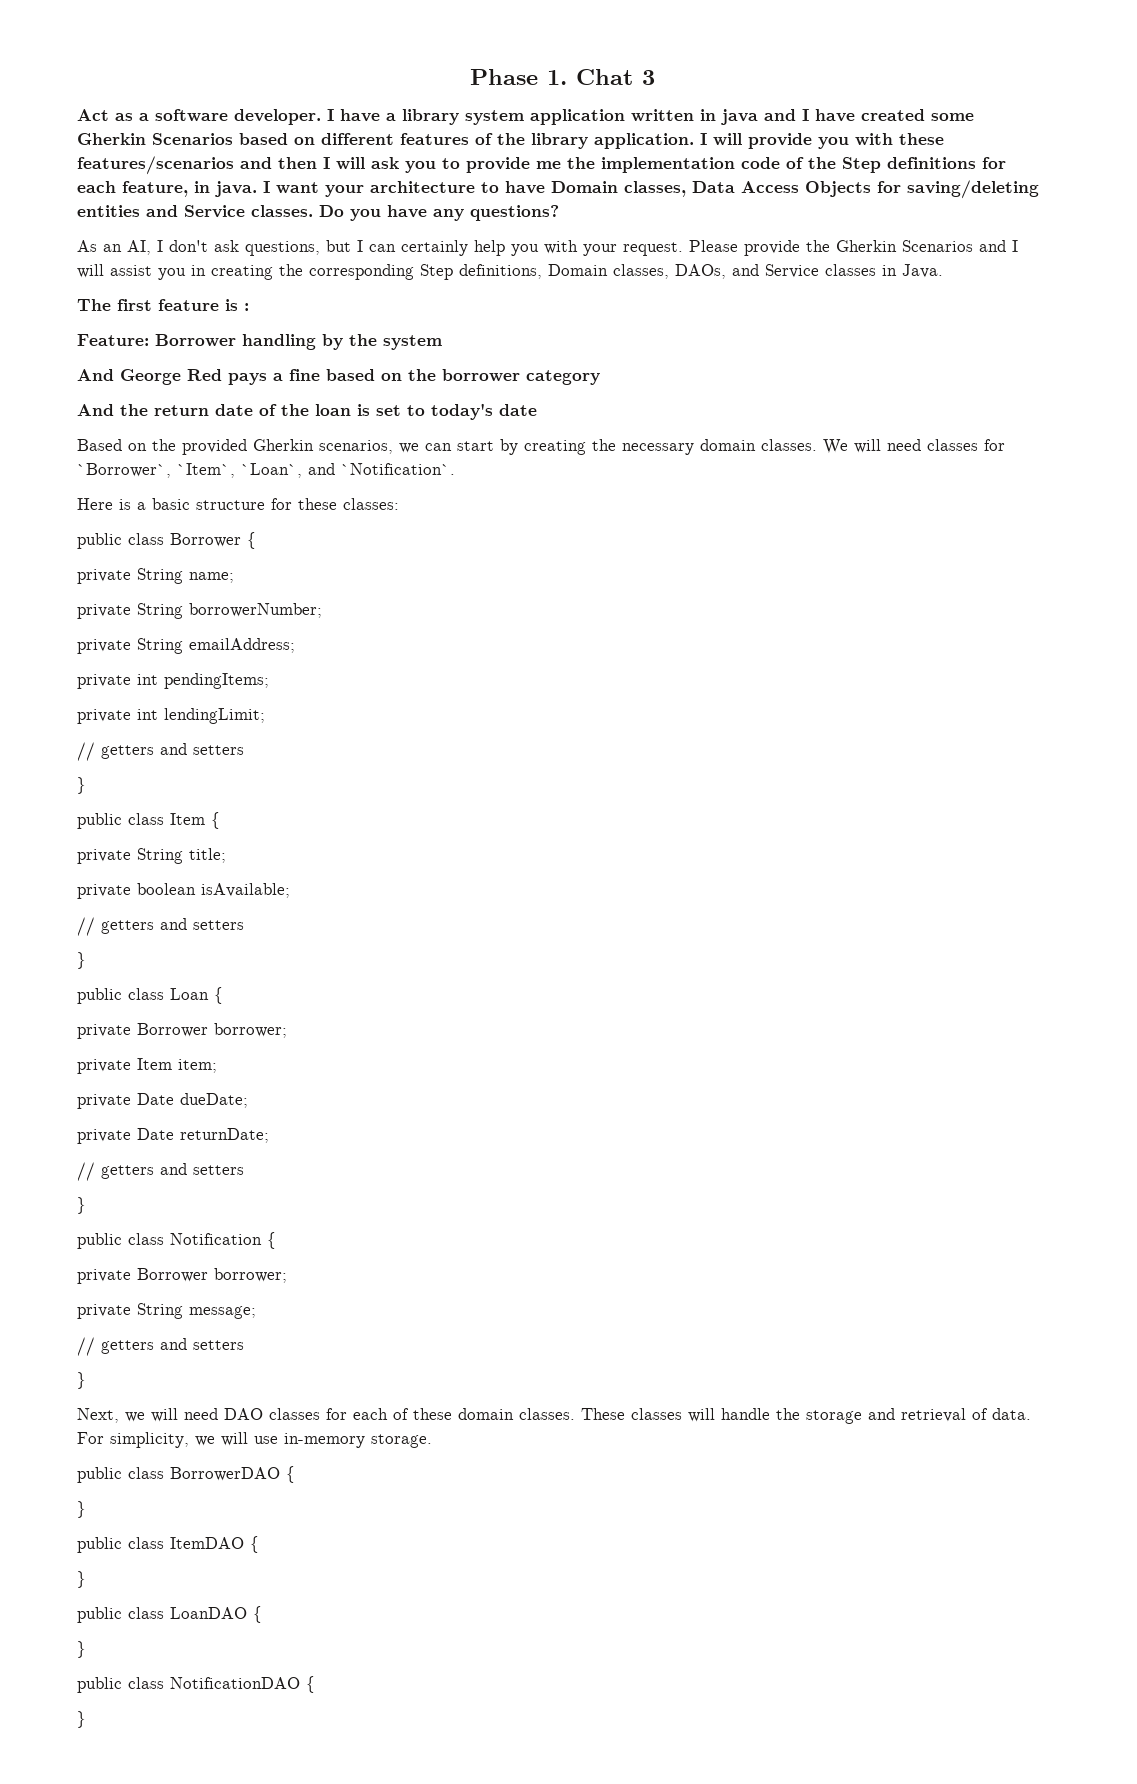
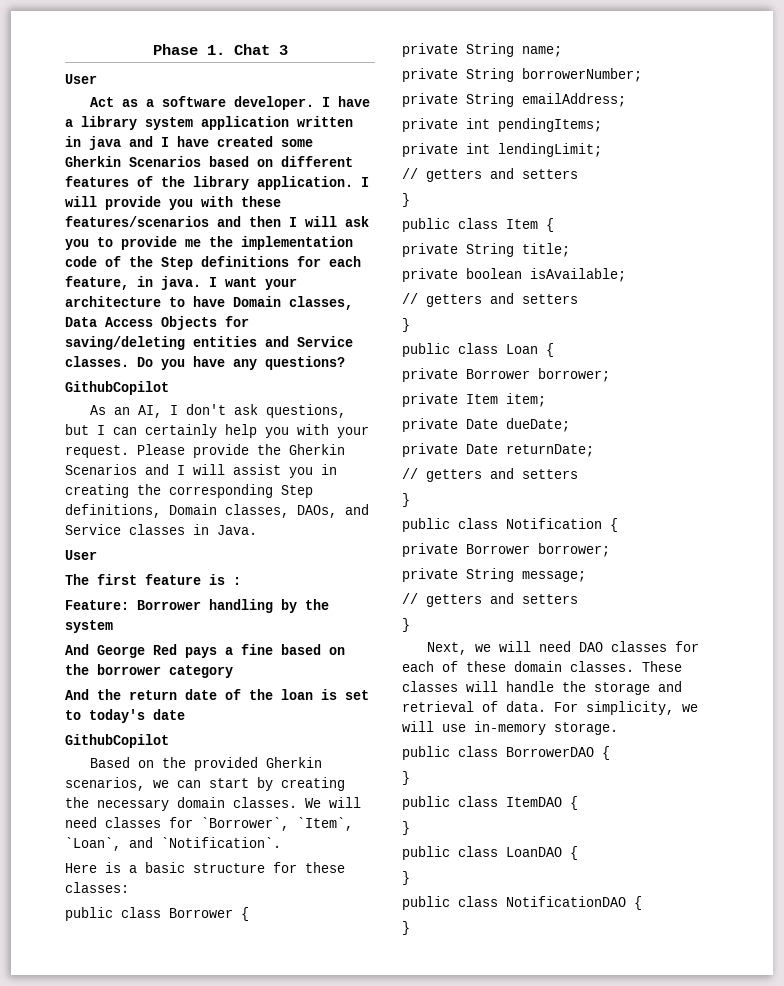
  Phase 1. Chat 3
+ User
  Do you have any questions?
+ GithubCopilot
  Please provide the Gherkin Scenarios and I will assist you in creating the corresponding Step definitions, Domain classes, DAOs, and Service classes in Java.
+ User
  And the return date of the loan is set to today's date
+ GithubCopilot

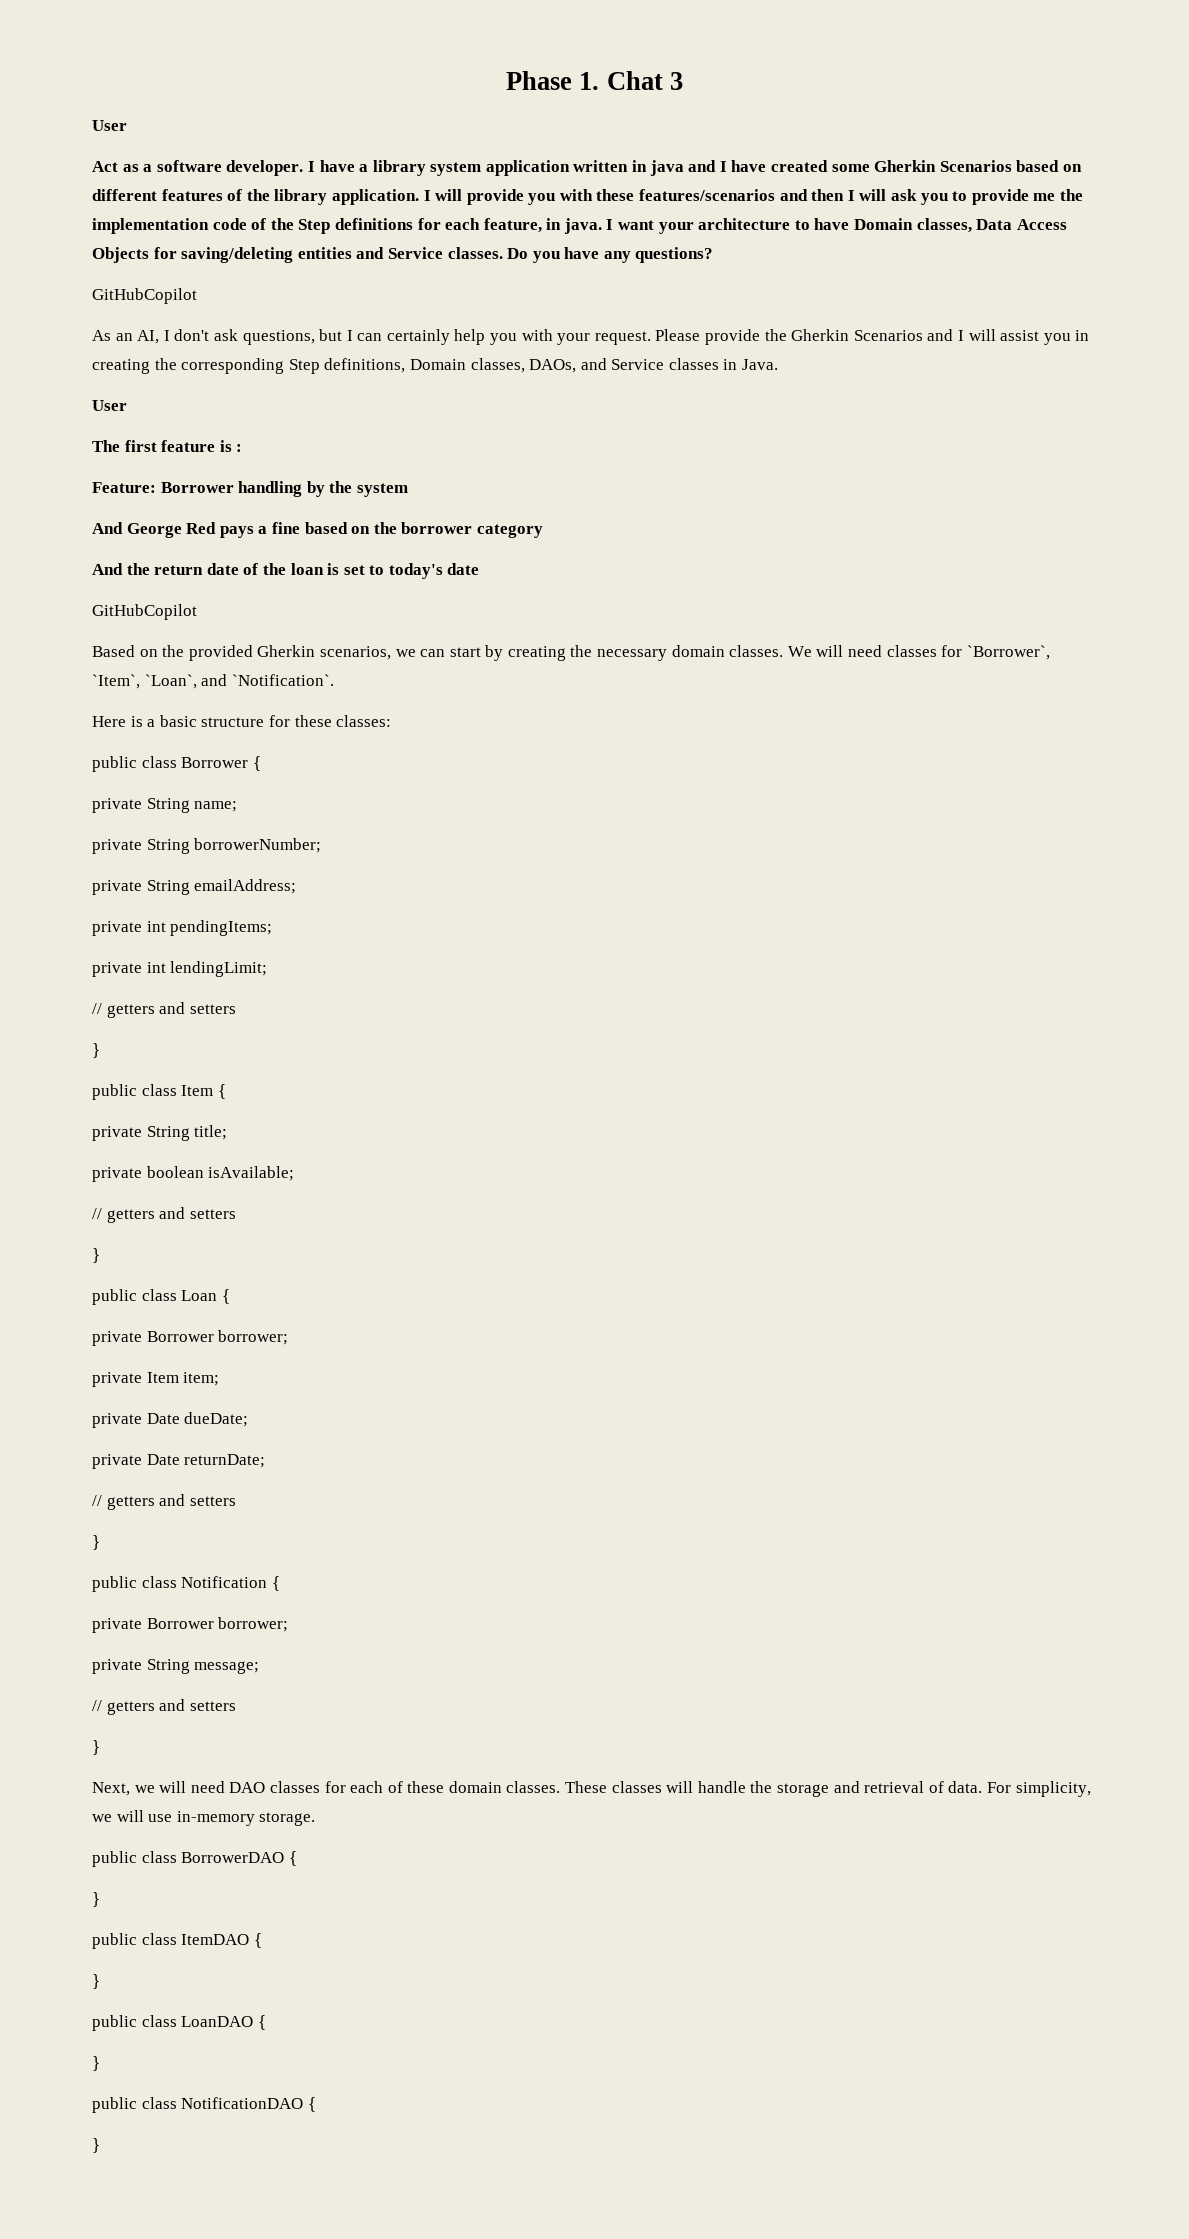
  Do you have any questions?
- GithubCopilot
+ GitHubCopilot
  And the return date of the loan is set to today's date
- GithubCopilot
+ GitHubCopilot

